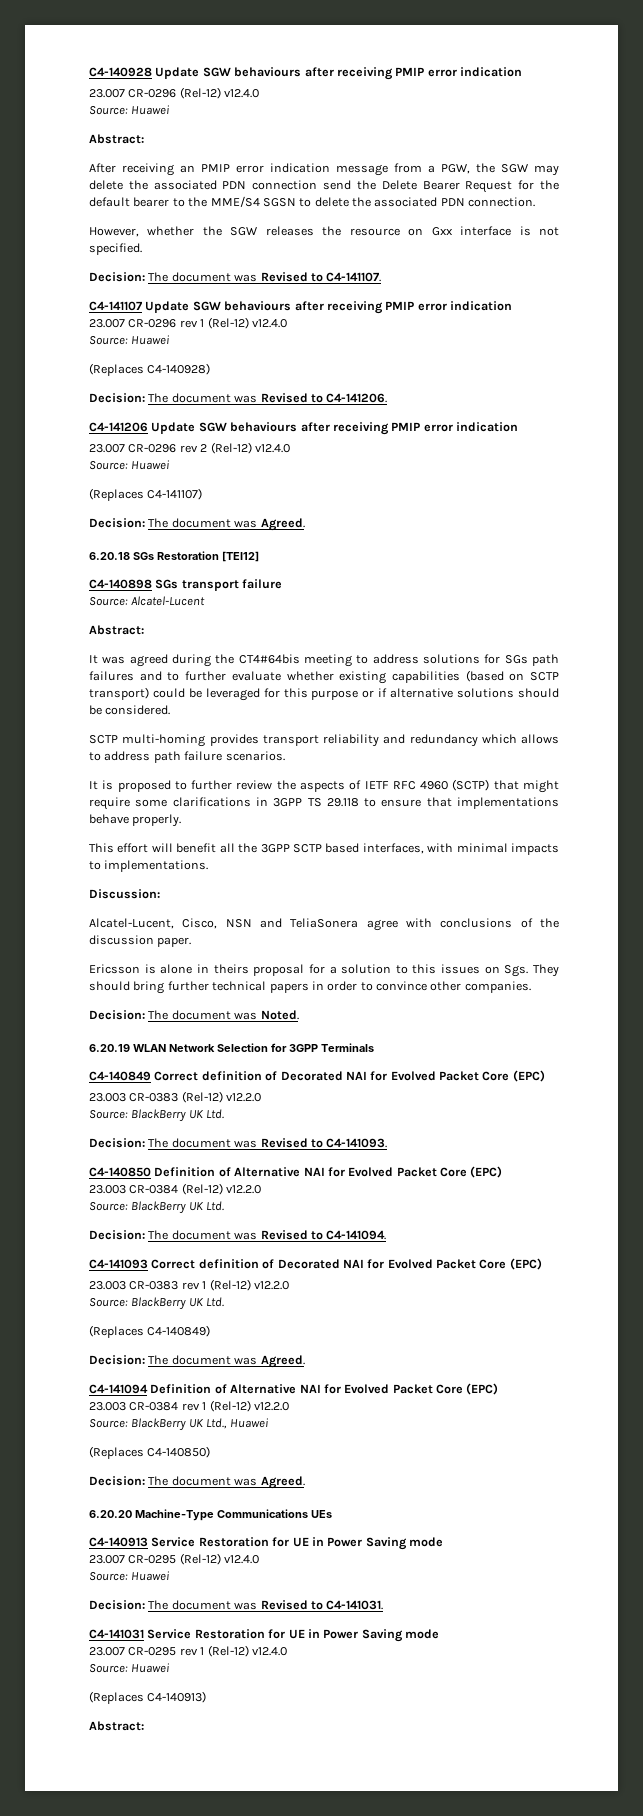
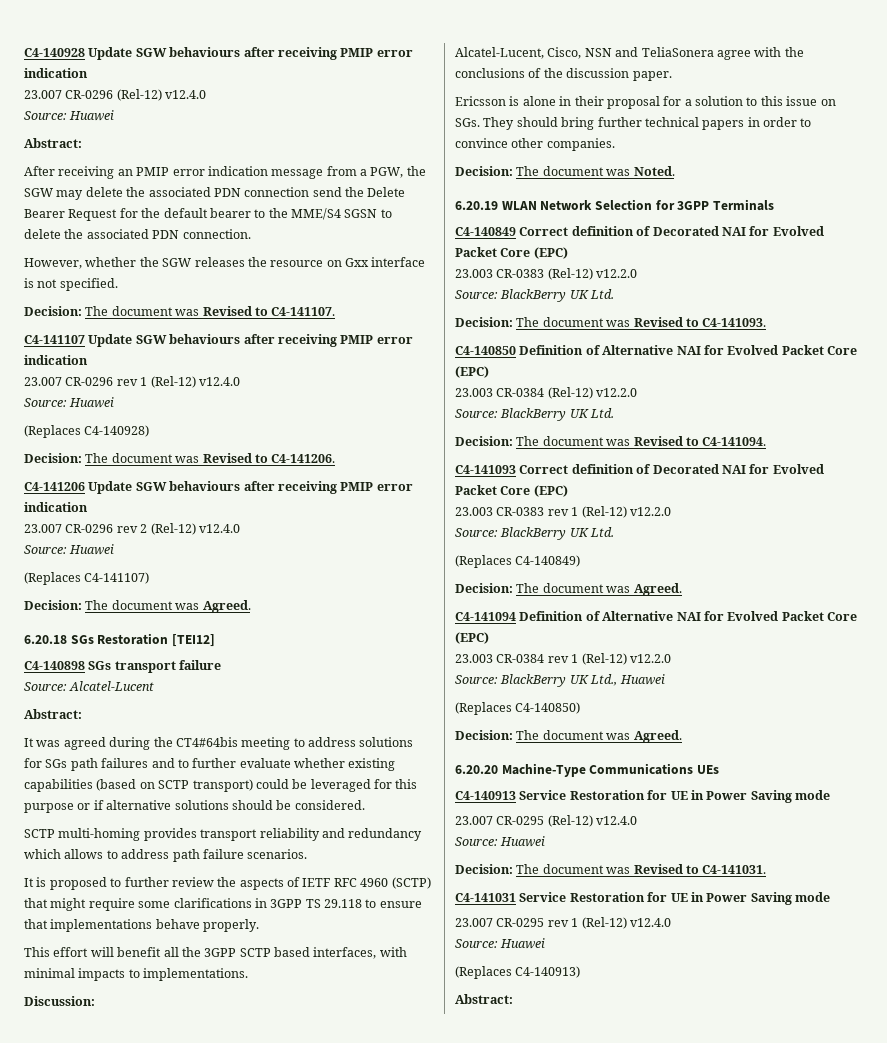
- Alcatel-Lucent, Cisco, NSN and TeliaSonera agree with conclusions of the discussion paper.
+ Alcatel-Lucent, Cisco, NSN and TeliaSonera agree with the conclusions of the discussion paper.
- Ericsson is alone in theirs proposal for a solution to this issues on Sgs. They should bring further technical papers in order to convince other companies.
+ Ericsson is alone in their proposal for a solution to this issue on SGs. They should bring further technical papers in order to convince other companies.

